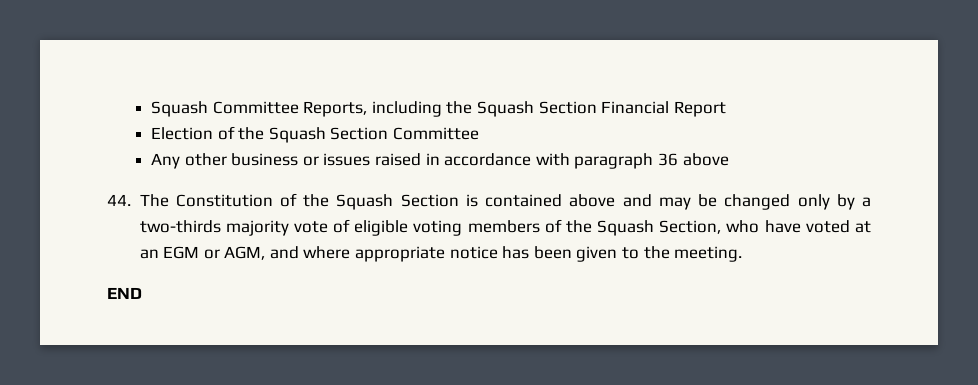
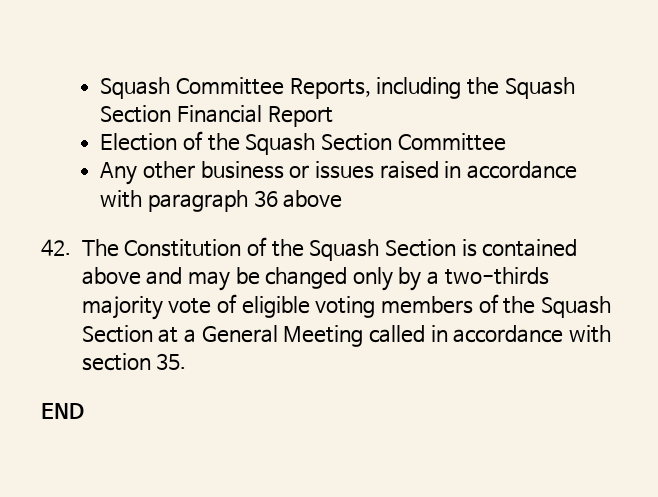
- 44. The Constitution of the Squash Section is contained above and may be changed only by a two-thirds majority vote of eligible voting members of the Squash Section, who have voted at an EGM or AGM, and where appropriate notice has been given to the meeting.
+ 42. The Constitution of the Squash Section is contained above and may be changed only by a two-thirds majority vote of eligible voting members of the Squash Section at a General Meeting called in accordance with section 35.

